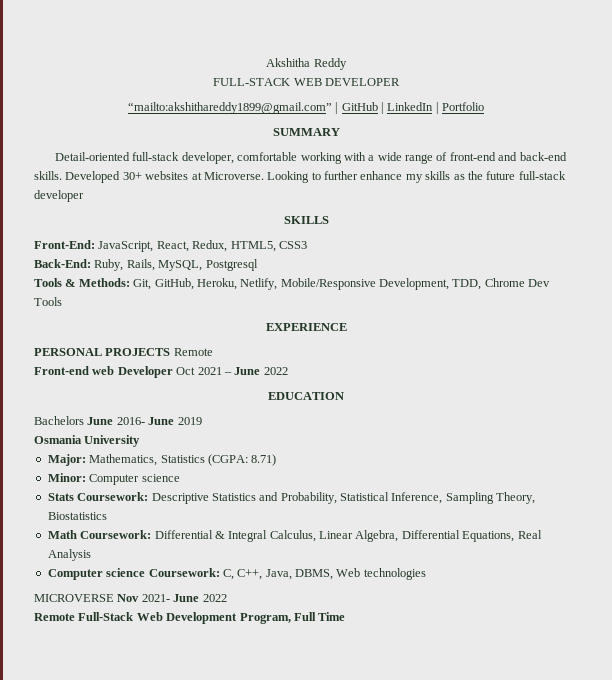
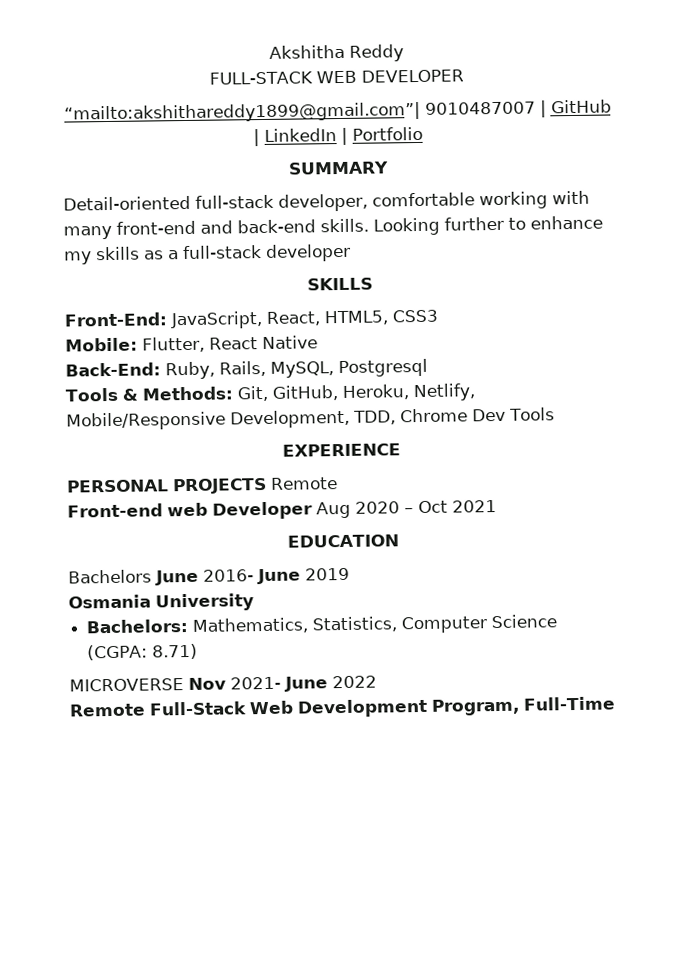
- “mailto:akshithareddy1899@gmail.com” | GitHub | LinkedIn | Portfolio
+ “mailto:akshithareddy1899@gmail.com”| 9010487007 | GitHub | LinkedIn | Portfolio
- Detail-oriented full-stack developer, comfortable working with a wide range of front-end and back-end skills. Developed 30+ websites at Microverse. Looking to further enhance my skills as the future full-stack developer
+ Detail-oriented full-stack developer, comfortable working with many front-end and back-end skills. Looking further to enhance my skills as a full-stack developer
- Front-End: JavaScript, React, Redux, HTML5, CSS3
+ Front-End: JavaScript, React, HTML5, CSS3
+ Mobile: Flutter, React Native
- Front-end web Developer Oct 2021 – June 2022
+ Front-end web Developer Aug 2020 – Oct 2021
- Major: Mathematics, Statistics (CGPA: 8.71)
- Minor: Computer science
- Stats Coursework: Descriptive Statistics and Probability, Statistical Inference, Sampling Theory, Biostatistics
- Math Coursework: Differential & Integral Calculus, Linear Algebra, Differential Equations, Real Analysis
- Computer science Coursework: C, C++, Java, DBMS, Web technologies
+ Bachelors: Mathematics, Statistics, Computer Science (CGPA: 8.71)
- Remote Full-Stack Web Development Program, Full Time
+ Remote Full-Stack Web Development Program, Full-Time

